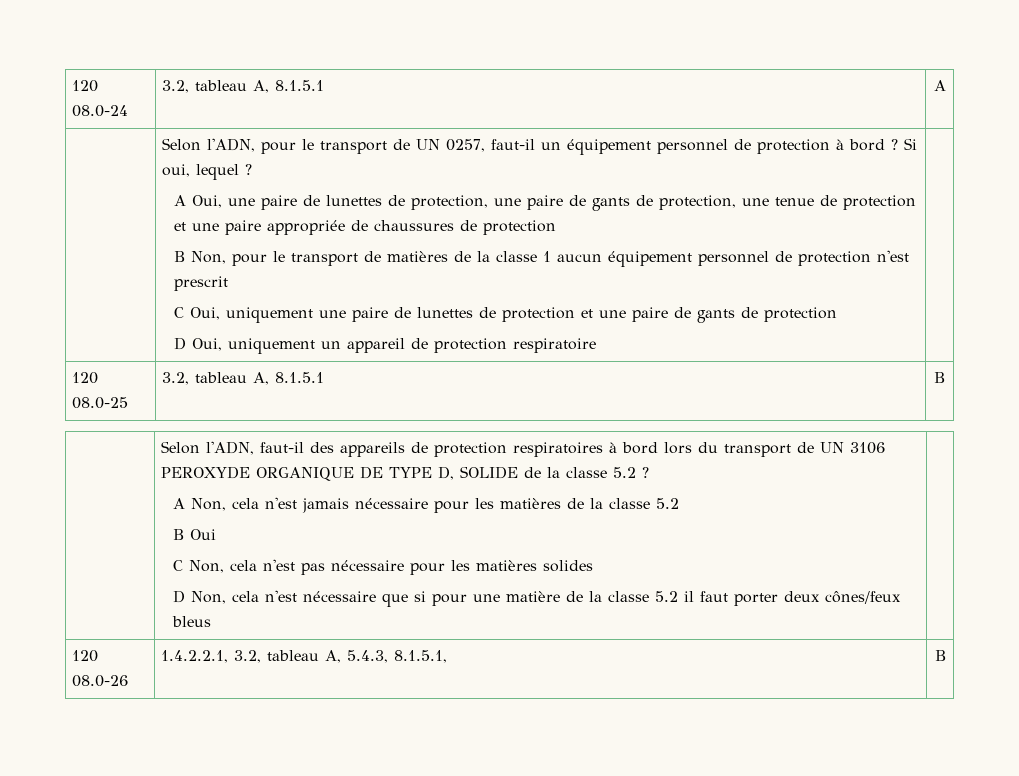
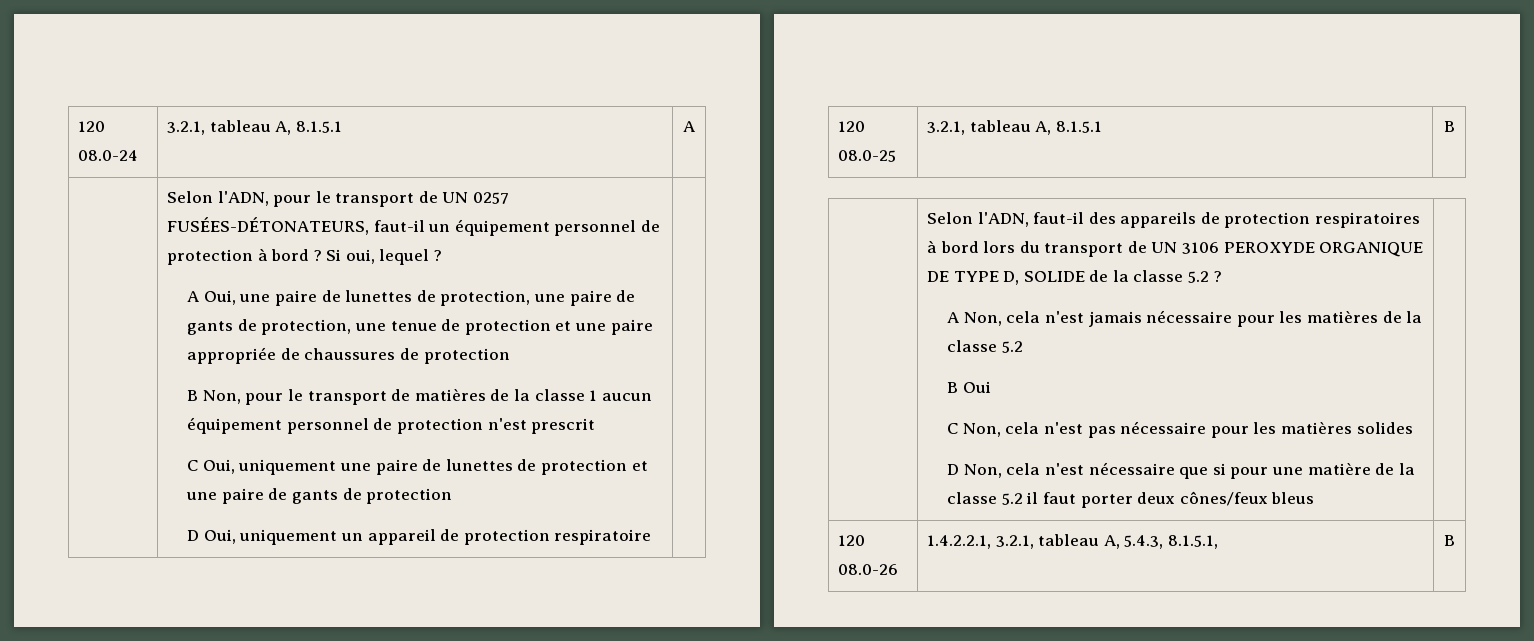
- 120 08.0-24 | 3.2, tableau A, 8.1.5.1 | A
+ 120 08.0-24 | 3.2.1, tableau A, 8.1.5.1 | A
- Selon l'ADN, pour le transport de UN 0257, faut-il un équipement personnel de protection à bord ?
+ Selon l'ADN, pour le transport de UN 0257 FUSÉES-DÉTONATEURS, faut-il un équipement personnel de protection à bord ?
- 120 08.0-25 | 3.2, tableau A, 8.1.5.1 | B
+ 120 08.0-25 | 3.2.1, tableau A, 8.1.5.1 | B
- 120 08.0-26 | 1.4.2.2.1, 3.2, tableau A, 5.4.3, 8.1.5.1, | B
+ 120 08.0-26 | 1.4.2.2.1, 3.2.1, tableau A, 5.4.3, 8.1.5.1, | B

